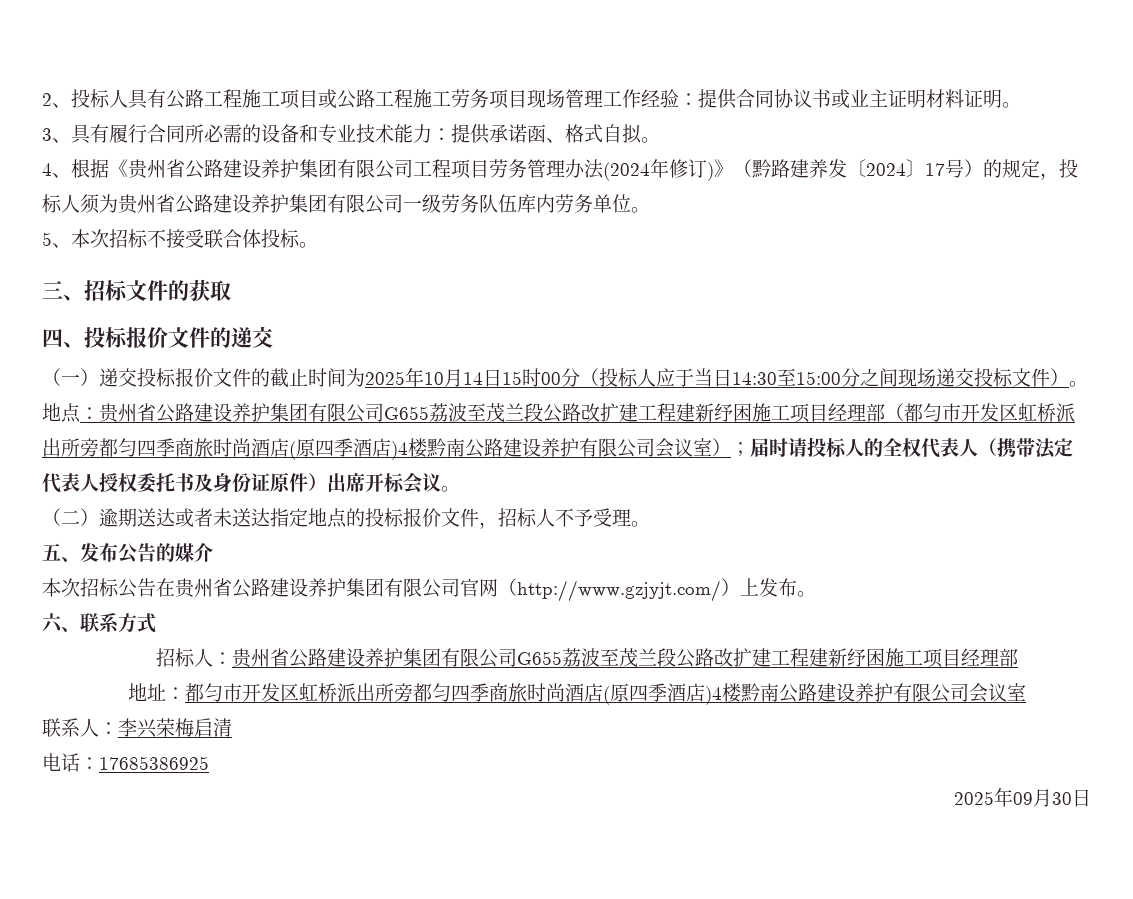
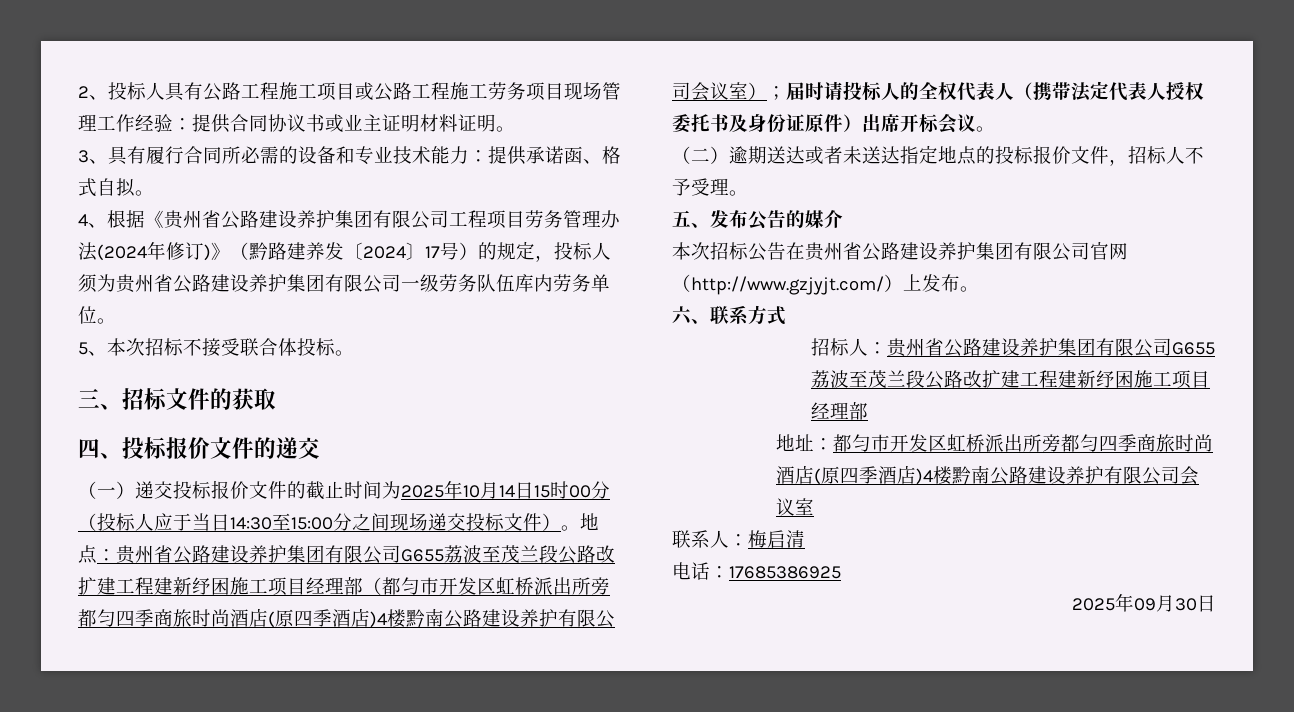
- 联系人：李兴荣梅启清
+ 联系人：梅启清

